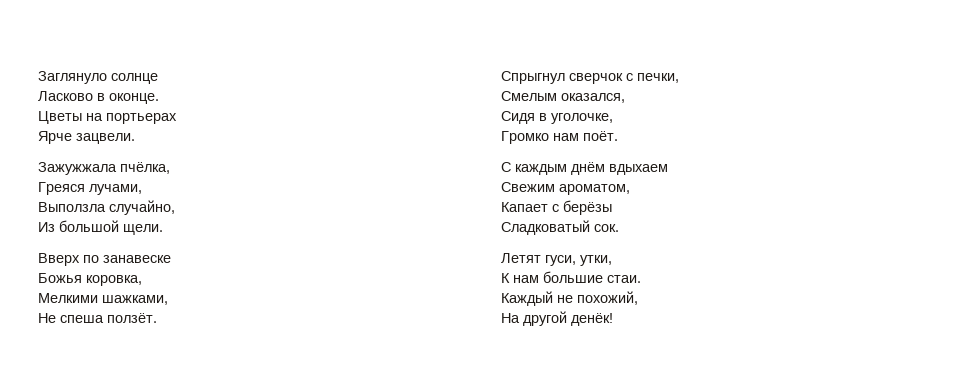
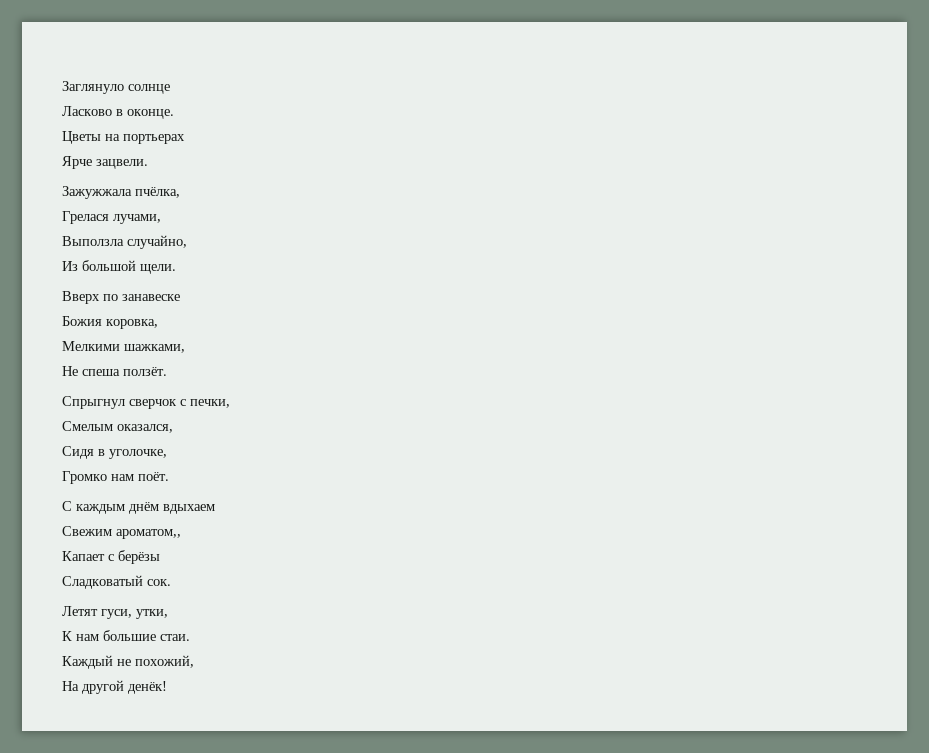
- Греяся лучами,
+ Грелася лучами,
- Божья коровка,
+ Божия коровка,
- Свежим ароматом,
+ Свежим ароматом,,

